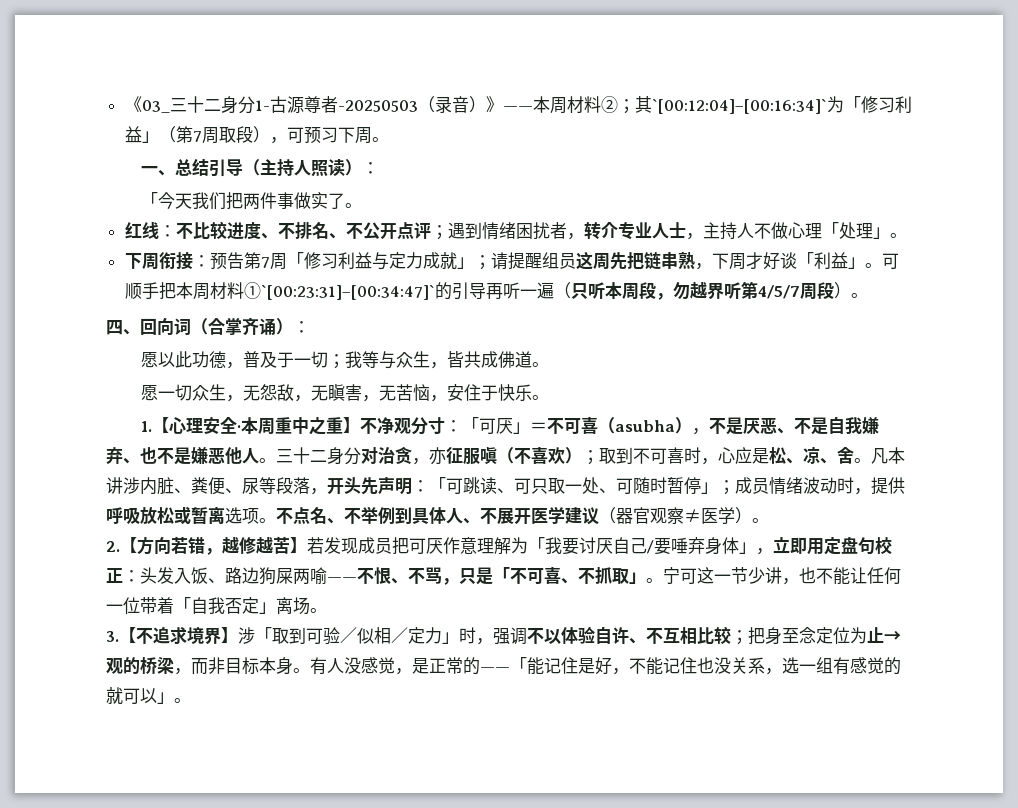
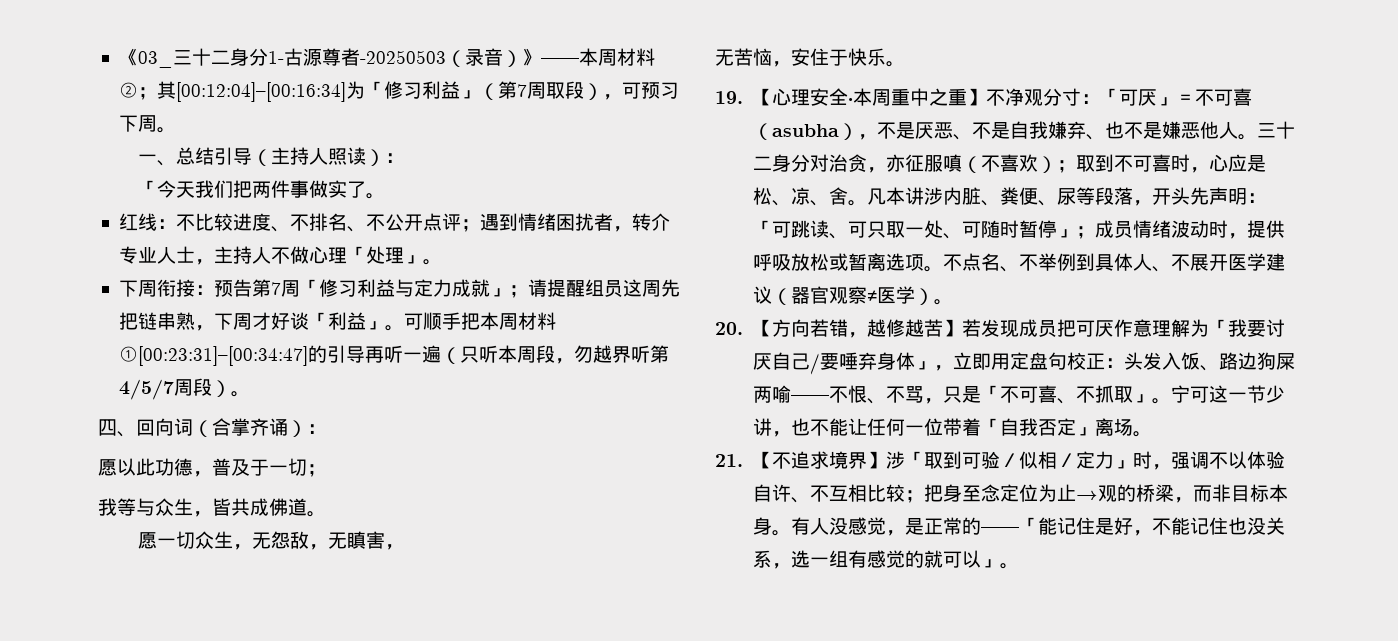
- 《03_三十二身分1-古源尊者-20250503（录音）》——本周材料②；其`[00:12:04]–[00:16:34]`为「修习利益」（第7周取段），可预习下周。
+ 《03_三十二身分1-古源尊者-20250503（录音）》——本周材料②；其[00:12:04]–[00:16:34]为「修习利益」（第7周取段），可预习下周。
- 可顺手把本周材料①`[00:23:31]–[00:34:47]`的引导再听一遍（只听本周段，勿越界听第4/5/7周段）。
+ 可顺手把本周材料①[00:23:31]–[00:34:47]的引导再听一遍（只听本周段，勿越界听第4/5/7周段）。
- 愿以此功德，普及于一切；我等与众生，皆共成佛道。
+ 愿以此功德，普及于一切；
+ 我等与众生，皆共成佛道。
- 愿一切众生，无怨敌，无瞋害，无苦恼，安住于快乐。
+ 愿一切众生，无怨敌，无瞋害，
+ 无苦恼，安住于快乐。
- 1.【心理安全·本周重中之重】不净观分寸：「可厌」＝不可喜（asubha），不是厌恶、不是自我嫌弃、也不是嫌恶他人。
+ 19.【心理安全·本周重中之重】不净观分寸：「可厌」＝不可喜（asubha），不是厌恶、不是自我嫌弃、也不是嫌恶他人。
- 2.【方向若错，越修越苦】若发现成员把可厌作意理解为「我要讨厌自己/要唾弃身体」，立即用定盘句校正：头发入饭、路边狗屎两喻——不恨、不骂，只是「不可喜、不抓取」。
+ 20.【方向若错，越修越苦】若发现成员把可厌作意理解为「我要讨厌自己/要唾弃身体」，立即用定盘句校正：头发入饭、路边狗屎两喻——不恨、不骂，只是「不可喜、不抓取」。
- 3.【不追求境界】涉「取到可验／似相／定力」时，强调不以体验自许、不互相比较；把身至念定位为止→观的桥梁，而非目标本身。
+ 21.【不追求境界】涉「取到可验／似相／定力」时，强调不以体验自许、不互相比较；把身至念定位为止→观的桥梁，而非目标本身。

